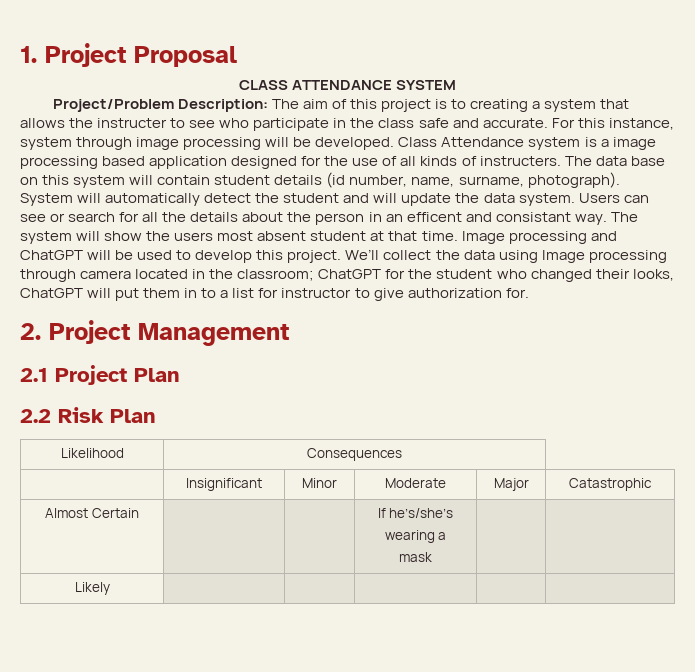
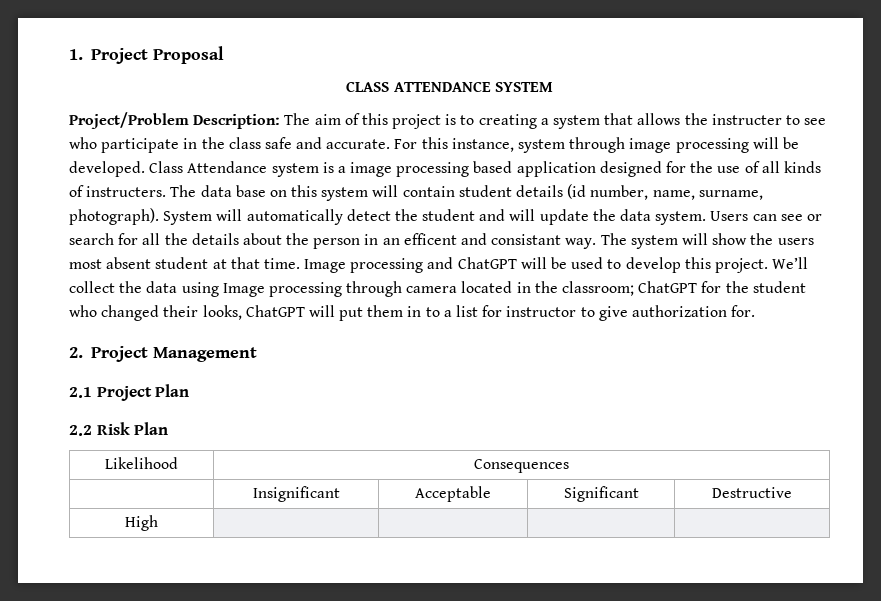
- | Insignificant | Minor | Moderate | Major | Catastrophic
- Almost Certain | | | If he’s/she’s
- wearing a
- mask | |
- Likely | | | | |
+ | Insignificant | Acceptable | Significant | Destructive
+ High | | | |

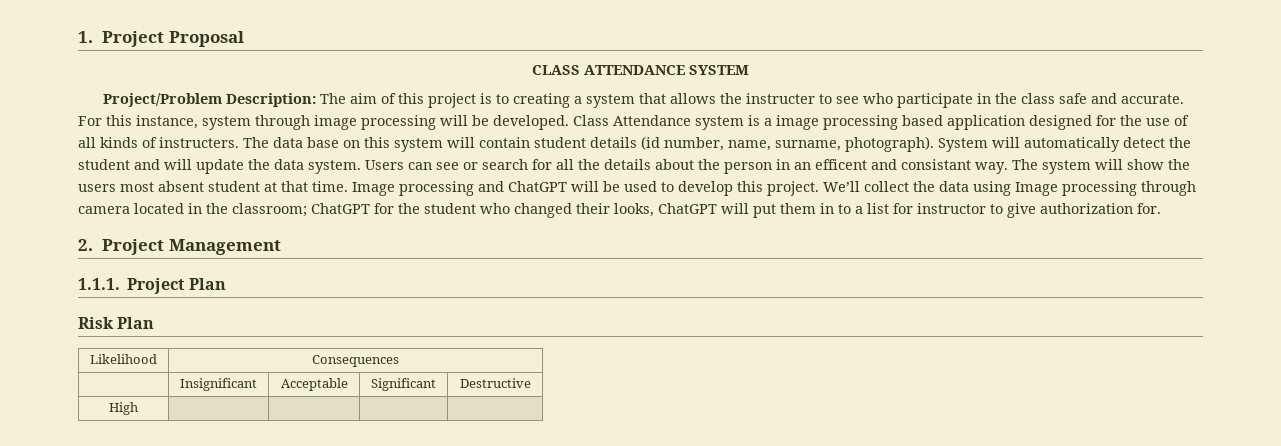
- 2.1 Project Plan
+ 1.1.1. Project Plan
- 2.2 Risk Plan
+ Risk Plan

